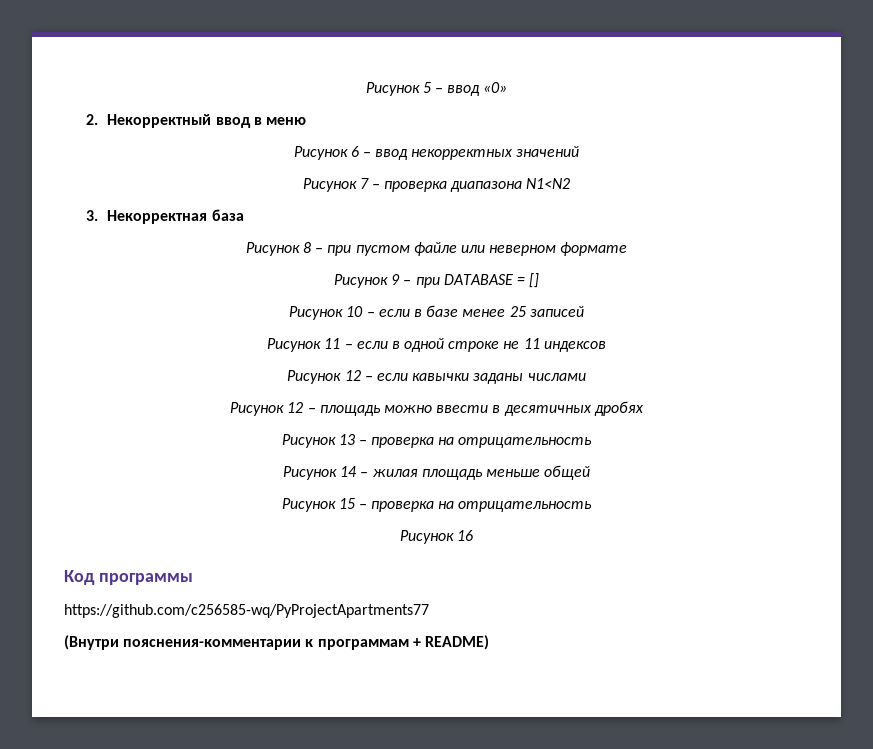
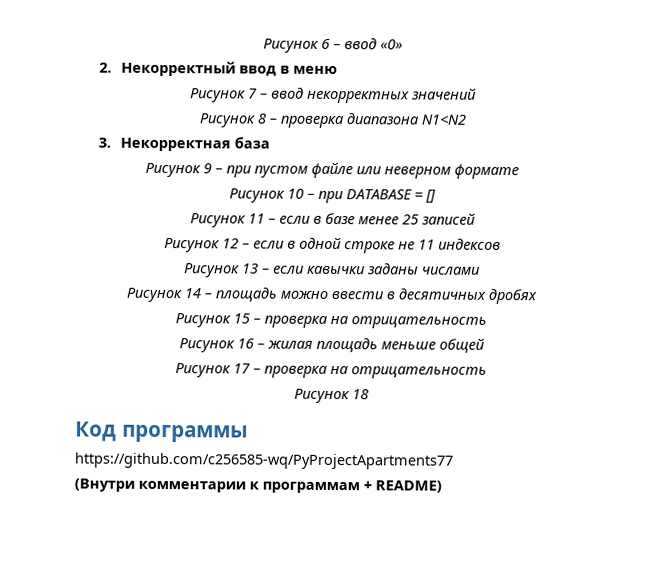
- Рисунок 5 – ввод «0»
+ Рисунок 6 – ввод «0»
- Рисунок 6 – ввод некорректных значений
+ Рисунок 7 – ввод некорректных значений
- Рисунок 7 – проверка диапазона N1<N2
+ Рисунок 8 – проверка диапазона N1<N2
- Рисунок 8 – при пустом файле или неверном формате
+ Рисунок 9 – при пустом файле или неверном формате
- Рисунок 9 – при DATABASE = []
+ Рисунок 10 – при DATABASE = []
- Рисунок 10 – если в базе менее 25 записей
+ Рисунок 11 – если в базе менее 25 записей
- Рисунок 11 – если в одной строке не 11 индексов
+ Рисунок 12 – если в одной строке не 11 индексов
- Рисунок 12 – если кавычки заданы числами
+ Рисунок 13 – если кавычки заданы числами
- Рисунок 12 – площадь можно ввести в десятичных дробях
+ Рисунок 14 – площадь можно ввести в десятичных дробях
- Рисунок 13 – проверка на отрицательность
- Рисунок 14 – жилая площадь меньше общей
- Рисунок 16
+ Рисунок 16 – жилая площадь меньше общей
+ Рисунок 17 – проверка на отрицательность
+ Рисунок 18
- (Внутри пояснения-комментарии к программам + README)
+ (Внутри комментарии к программам + README)

